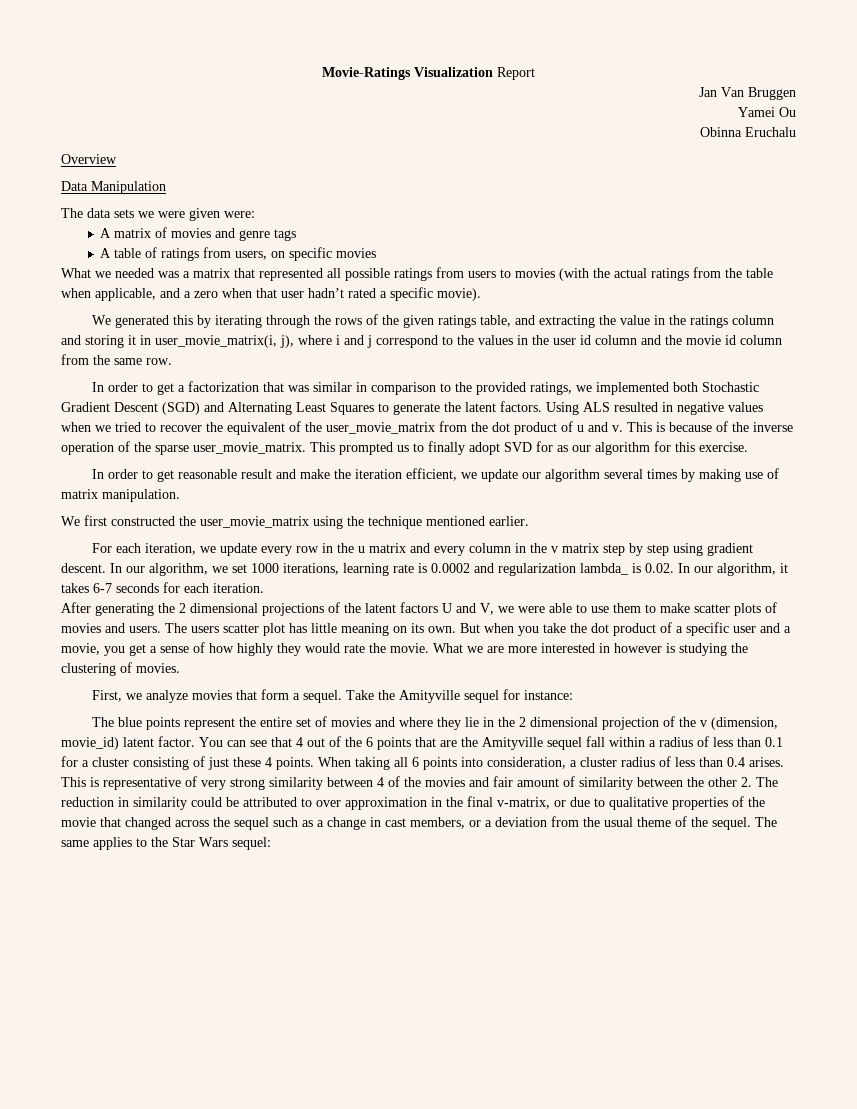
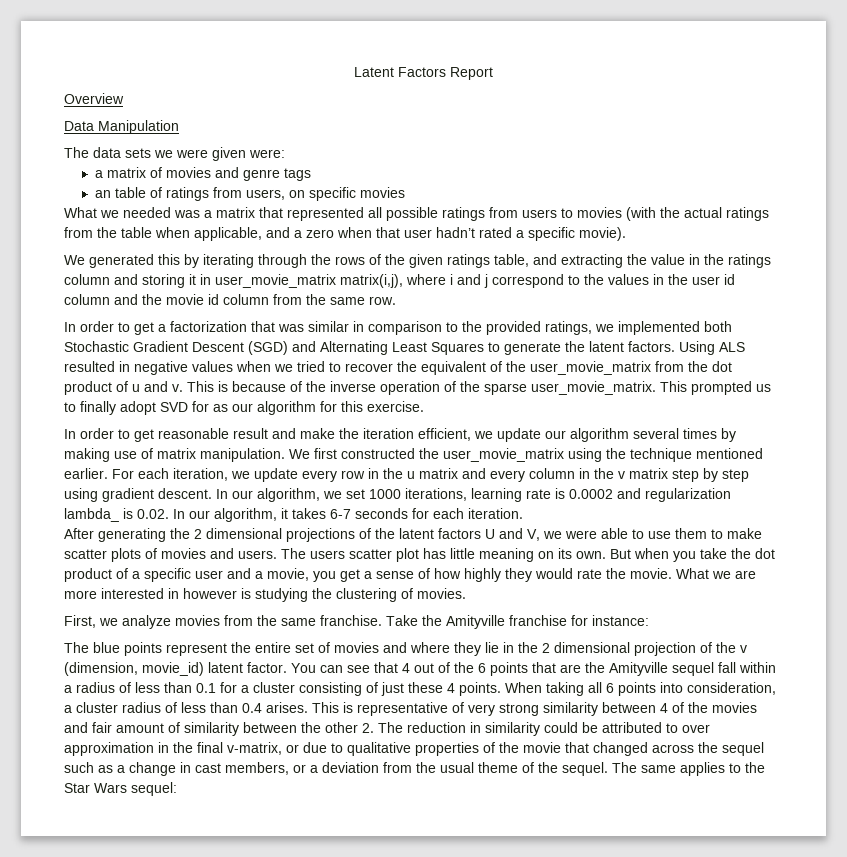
- Movie-Ratings Visualization Report
+ Latent Factors Report
- Jan Van Bruggen
- Yamei Ou
- Obinna Eruchalu
- A matrix of movies and genre tags
+ a matrix of movies and genre tags
- A table of ratings from users, on specific movies
+ an table of ratings from users, on specific movies
- We generated this by iterating through the rows of the given ratings table, and extracting the value in the ratings column and storing it in user_movie_matrix(i, j), where i and j correspond to the values in the user id column and the movie id column from the same row.
+ We generated this by iterating through the rows of the given ratings table, and extracting the value in the ratings column and storing it in user_movie_matrix matrix(i,j), where i and j correspond to the values in the user id column and the movie id column from the same row.
- In order to get reasonable result and make the iteration efficient, we update our algorithm several times by making use of matrix manipulation.
- We first constructed the user_movie_matrix using the technique mentioned earlier.
- For each iteration, we update every row in the u matrix and every column in the v matrix step by step using gradient descent.
+ In order to get reasonable result and make the iteration efficient, we update our algorithm several times by making use of matrix manipulation. We first constructed the user_movie_matrix using the technique mentioned earlier. For each iteration, we update every row in the u matrix and every column in the v matrix step by step using gradient descent.
- First, we analyze movies that form a sequel.
+ First, we analyze movies from the same franchise.
- Take the Amityville sequel for instance:
+ Take the Amityville franchise for instance:

